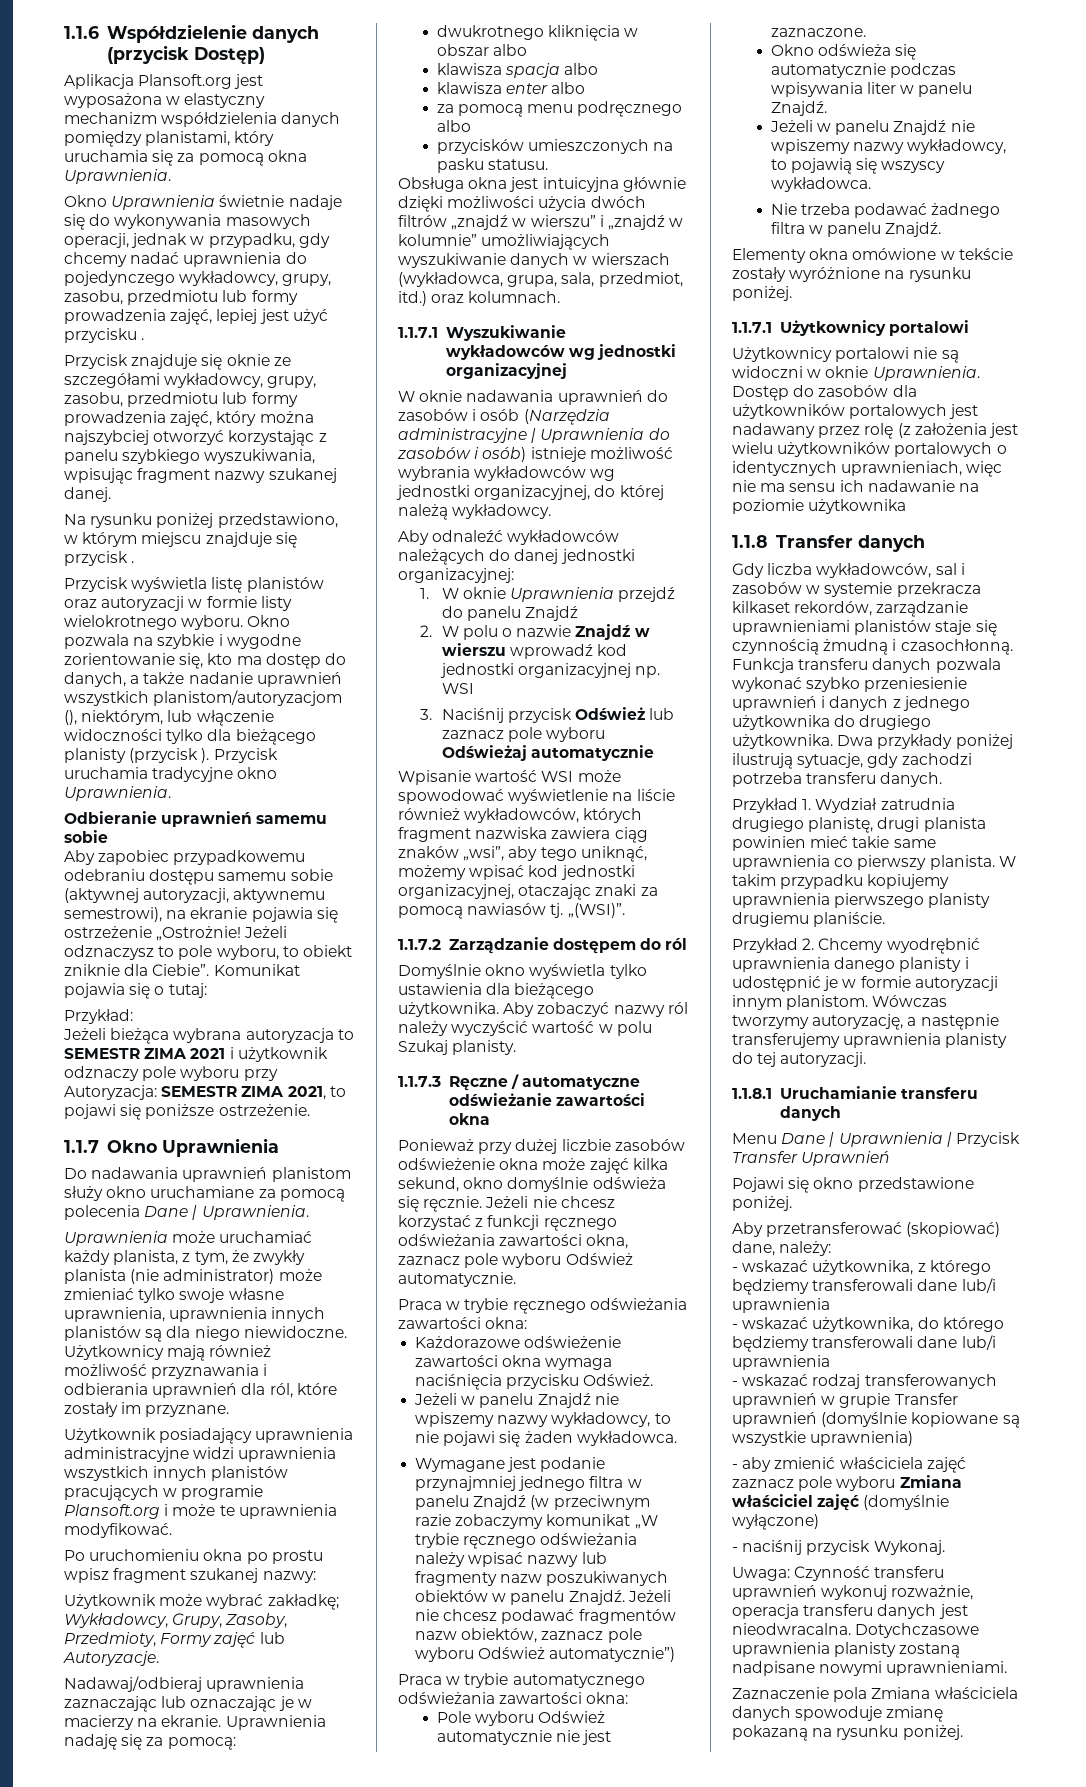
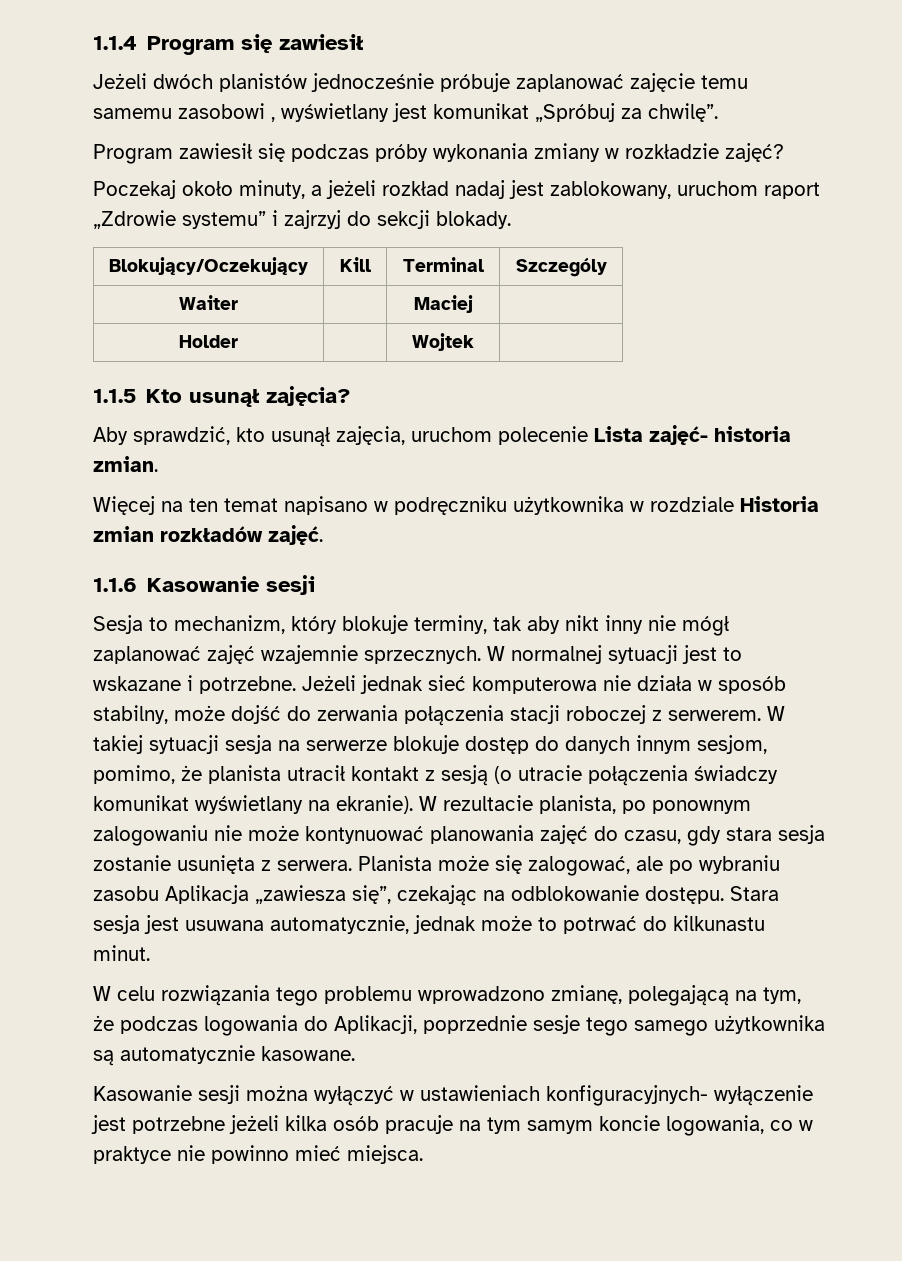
- 1.1.6 Współdzielenie danych (przycisk Dostęp)
- Aplikacja Plansoft.org jest wyposażona w elastyczny mechanizm współdzielenia danych pomiędzy planistami, który uruchamia się za pomocą okna Uprawnienia.
- Okno Uprawnienia świetnie nadaje się do wykonywania masowych operacji, jednak w przypadku, gdy chcemy nadać uprawnienia do pojedynczego wykładowcy, grupy, zasobu, przedmiotu lub formy prowadzenia zajęć, lepiej jest użyć przycisku .
- Przycisk znajduje się oknie ze szczegółami wykładowcy, grupy, zasobu, przedmiotu lub formy prowadzenia zajęć, który można najszybciej otworzyć korzystając z panelu szybkiego wyszukiwania, wpisując fragment nazwy szukanej danej.
- Na rysunku poniżej przedstawiono, w którym miejscu znajduje się przycisk .
- Przycisk wyświetla listę planistów oraz autoryzacji w formie listy wielokrotnego wyboru. Okno pozwala na szybkie i wygodne zorientowanie się, kto ma dostęp do danych, a także nadanie uprawnień wszystkich planistom/autoryzacjom (), niektórym, lub włączenie widoczności tylko dla bieżącego planisty (przycisk ). Przycisk uruchamia tradycyjne okno Uprawnienia.
- Odbieranie uprawnień samemu sobie
- Aby zapobiec przypadkowemu odebraniu dostępu samemu sobie (aktywnej autoryzacji, aktywnemu semestrowi), na ekranie pojawia się ostrzeżenie „Ostrożnie! Jeżeli odznaczysz to pole wyboru, to obiekt zniknie dla Ciebie”. Komunikat pojawia się o tutaj:
- Przykład:
- Jeżeli bieżąca wybrana autoryzacja to SEMESTR ZIMA 2021 i użytkownik odznaczy pole wyboru przy Autoryzacja: SEMESTR ZIMA 2021, to pojawi się poniższe ostrzeżenie.
- 1.1.7 Okno Uprawnienia
- Do nadawania uprawnień planistom służy okno uruchamiane za pomocą polecenia Dane | Uprawnienia.
- Uprawnienia może uruchamiać każdy planista, z tym, że zwykły planista (nie administrator) może zmieniać tylko swoje własne uprawnienia, uprawnienia innych planistów są dla niego niewidoczne. Użytkownicy mają również możliwość przyznawania i odbierania uprawnień dla ról, które zostały im przyznane.
- Użytkownik posiadający uprawnienia administracyjne widzi uprawnienia wszystkich innych planistów pracujących w programie Plansoft.org i może te uprawnienia modyfikować.
- Po uruchomieniu okna po prostu wpisz fragment szukanej nazwy:
- Użytkownik może wybrać zakładkę; Wykładowcy, Grupy, Zasoby, Przedmioty, Formy zajęć lub Autoryzacje.
- Nadawaj/odbieraj uprawnienia zaznaczając lub oznaczając je w macierzy na ekranie. Uprawnienia nadaję się za pomocą:
- dwukrotnego kliknięcia w obszar albo
- klawisza spacja albo
- klawisza enter albo
- za pomocą menu podręcznego albo
- przycisków umieszczonych na pasku statusu.
- Obsługa okna jest intuicyjna głównie dzięki możliwości użycia dwóch filtrów „znajdź w wierszu” i „znajdź w kolumnie” umożliwiających wyszukiwanie danych w wierszach (wykładowca, grupa, sala, przedmiot, itd.) oraz kolumnach.
- 1.1.7.1 Wyszukiwanie wykładowców wg jednostki organizacyjnej
- W oknie nadawania uprawnień do zasobów i osób (Narzędzia administracyjne | Uprawnienia do zasobów i osób) istnieje możliwość wybrania wykładowców wg jednostki organizacyjnej, do której należą wykładowcy.
- Aby odnaleźć wykładowców należących do danej jednostki organizacyjnej:
- 1. W oknie Uprawnienia przejdź do panelu Znajdź
- 2. W polu o nazwie Znajdź w wierszu wprowadź kod jednostki organizacyjnej np. WSI
- 3. Naciśnij przycisk Odśwież lub zaznacz pole wyboru Odświeżaj automatycznie
- Wpisanie wartość WSI może spowodować wyświetlenie na liście również wykładowców, których fragment nazwiska zawiera ciąg znaków „wsi”, aby tego uniknąć, możemy wpisać kod jednostki organizacyjnej, otaczając znaki za pomocą nawiasów tj. „(WSI)”.
- 1.1.7.2 Zarządzanie dostępem do ról
- Domyślnie okno wyświetla tylko ustawienia dla bieżącego użytkownika. Aby zobaczyć nazwy ról należy wyczyścić wartość w polu Szukaj planisty.
- 1.1.7.3 Ręczne / automatyczne odświeżanie zawartości okna
- Ponieważ przy dużej liczbie zasobów odświeżenie okna może zajęć kilka sekund, okno domyślnie odświeża się ręcznie. Jeżeli nie chcesz korzystać z funkcji ręcznego odświeżania zawartości okna, zaznacz pole wyboru Odśwież automatycznie.
- Praca w trybie ręcznego odświeżania zawartości okna:
- Każdorazowe odświeżenie zawartości okna wymaga naciśnięcia przycisku Odśwież.
- Jeżeli w panelu Znajdź nie wpiszemy nazwy wykładowcy, to nie pojawi się żaden wykładowca.
- Wymagane jest podanie przynajmniej jednego filtra w panelu Znajdź (w przeciwnym razie zobaczymy komunikat „W trybie ręcznego odświeżania należy wpisać nazwy lub fragmenty nazw poszukiwanych obiektów w panelu Znajdź. Jeżeli nie chcesz podawać fragmentów nazw obiektów, zaznacz pole wyboru Odśwież automatycznie”)
- Praca w trybie automatycznego odświeżania zawartości okna:
- Pole wyboru Odśwież automatycznie nie jest zaznaczone.
- Okno odświeża się automatycznie podczas wpisywania liter w panelu Znajdź.
- Jeżeli w panelu Znajdź nie wpiszemy nazwy wykładowcy, to pojawią się wszyscy wykładowca.
- Nie trzeba podawać żadnego filtra w panelu Znajdź.
- Elementy okna omówione w tekście zostały wyróżnione na rysunku poniżej.
- 1.1.7.1 Użytkownicy portalowi
- Użytkownicy portalowi nie są widoczni w oknie Uprawnienia. Dostęp do zasobów dla użytkowników portalowych jest nadawany przez rolę (z założenia jest wielu użytkowników portalowych o identycznych uprawnieniach, więc nie ma sensu ich nadawanie na poziomie użytkownika
- 1.1.8 Transfer danych
- Gdy liczba wykładowców, sal i zasobów w systemie przekracza kilkaset rekordów, zarządzanie uprawnieniami planistów staje się czynnością żmudną i czasochłonną. Funkcja transferu danych pozwala wykonać szybko przeniesienie uprawnień i danych z jednego użytkownika do drugiego użytkownika. Dwa przykłady poniżej ilustrują sytuacje, gdy zachodzi potrzeba transferu danych.
- Przykład 1. Wydział zatrudnia drugiego planistę, drugi planista powinien mieć takie same uprawnienia co pierwszy planista. W takim przypadku kopiujemy uprawnienia pierwszego planisty drugiemu planiście.
- Przykład 2. Chcemy wyodrębnić uprawnienia danego planisty i udostępnić je w formie autoryzacji innym planistom. Wówczas tworzymy autoryzację, a następnie transferujemy uprawnienia planisty do tej autoryzacji.
- 1.1.8.1 Uruchamianie transferu danych
- Menu Dane | Uprawnienia | Przycisk Transfer Uprawnień
- Pojawi się okno przedstawione poniżej.
- Aby przetransferować (skopiować) dane, należy:
- - wskazać użytkownika, z którego będziemy transferowali dane lub/i uprawnienia
- - wskazać użytkownika, do którego będziemy transferowali dane lub/i uprawnienia
- - wskazać rodzaj transferowanych uprawnień w grupie Transfer uprawnień (domyślnie kopiowane są wszystkie uprawnienia)
- - aby zmienić właściciela zajęć zaznacz pole wyboru Zmiana właściciel zajęć (domyślnie wyłączone)
- - naciśnij przycisk Wykonaj.
- Uwaga: Czynność transferu uprawnień wykonuj rozważnie, operacja transferu danych jest nieodwracalna. Dotychczasowe uprawnienia planisty zostaną nadpisane nowymi uprawnieniami.
- Zaznaczenie pola Zmiana właściciela danych spowoduje zmianę pokazaną na rysunku poniżej.
+ 1.1.4 Program się zawiesił
+ Jeżeli dwóch planistów jednocześnie próbuje zaplanować zajęcie temu samemu zasobowi , wyświetlany jest komunikat „Spróbuj za chwilę”.
+ Program zawiesił się podczas próby wykonania zmiany w rozkładzie zajęć?
+ Poczekaj około minuty, a jeżeli rozkład nadaj jest zablokowany, uruchom raport „Zdrowie systemu” i zajrzyj do sekcji blokady.
+ Blokujący/Oczekujący | Kill | Terminal | Szczególy
+ Waiter | | Maciej |
+ Holder | | Wojtek |
+ 1.1.5 Kto usunął zajęcia?
+ Aby sprawdzić, kto usunął zajęcia, uruchom polecenie Lista zajęć- historia zmian.
+ Więcej na ten temat napisano w podręczniku użytkownika w rozdziale Historia zmian rozkładów zajęć.
+ 1.1.6 Kasowanie sesji
+ Sesja to mechanizm, który blokuje terminy, tak aby nikt inny nie mógł zaplanować zajęć wzajemnie sprzecznych. W normalnej sytuacji jest to wskazane i potrzebne. Jeżeli jednak sieć komputerowa nie działa w sposób stabilny, może dojść do zerwania połączenia stacji roboczej z serwerem. W takiej sytuacji sesja na serwerze blokuje dostęp do danych innym sesjom, pomimo, że planista utracił kontakt z sesją (o utracie połączenia świadczy komunikat wyświetlany na ekranie). W rezultacie planista, po ponownym zalogowaniu nie może kontynuować planowania zajęć do czasu, gdy stara sesja zostanie usunięta z serwera. Planista może się zalogować, ale po wybraniu zasobu Aplikacja „zawiesza się”, czekając na odblokowanie dostępu. Stara sesja jest usuwana automatycznie, jednak może to potrwać do kilkunastu minut.
+ W celu rozwiązania tego problemu wprowadzono zmianę, polegającą na tym, że podczas logowania do Aplikacji, poprzednie sesje tego samego użytkownika są automatycznie kasowane.
+ Kasowanie sesji można wyłączyć w ustawieniach konfiguracyjnych- wyłączenie jest potrzebne jeżeli kilka osób pracuje na tym samym koncie logowania, co w praktyce nie powinno mieć miejsca.

